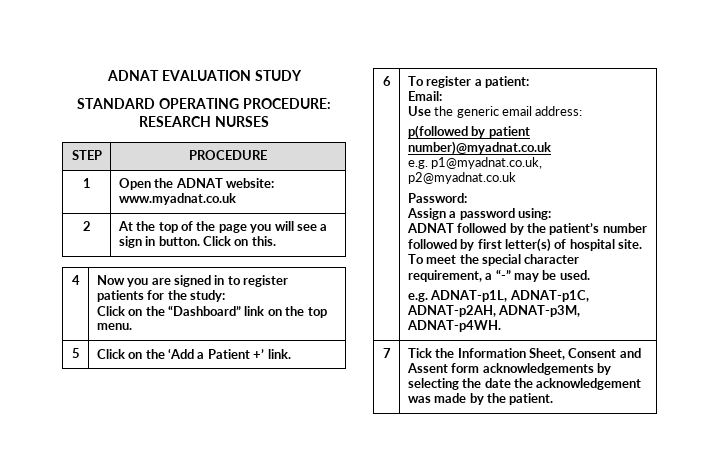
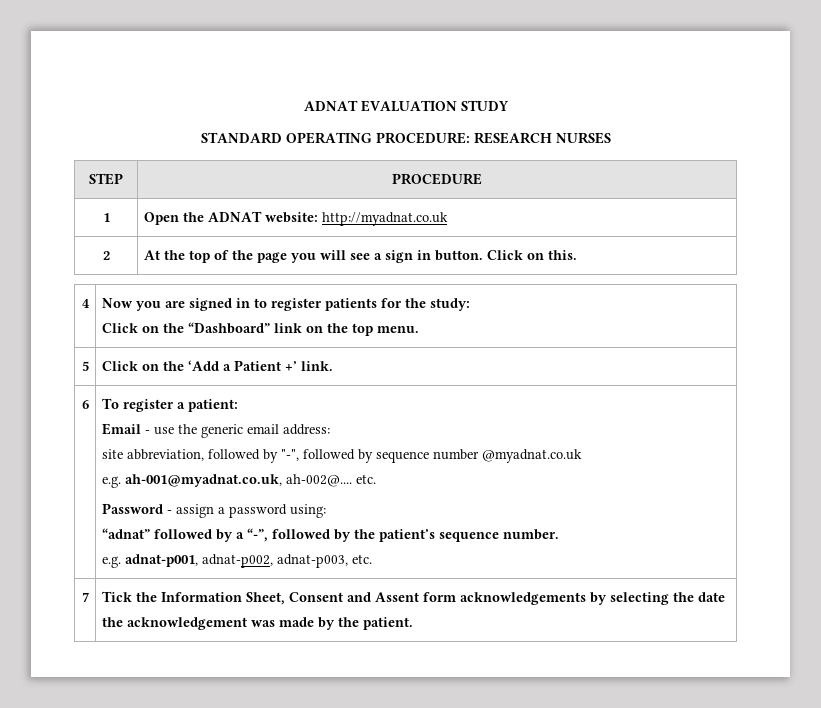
- 1 | Open the ADNAT website: www.myadnat.co.uk
+ 1 | Open the ADNAT website: http://myadnat.co.uk
- Email:
- Use the generic email address:
+ Email - use the generic email address:
- p(followed by patient number)@myadnat.co.uk
- e.g. p1@myadnat.co.uk, p2@myadnat.co.uk
- Password:
- Assign a password using:
- ADNAT followed by the patient’s number followed by first letter(s) of hospital site. To meet the special character requirement, a “-” may be used.
- e.g. ADNAT-p1L, ADNAT-p1C, ADNAT-p2AH, ADNAT-p3M, ADNAT-p4WH.
+ site abbreviation, followed by "-", followed by sequence number @myadnat.co.uk
+ e.g. ah-001@myadnat.co.uk, ah-002@.... etc.
+ Password - assign a password using:
+ “adnat” followed by a “-”, followed by the patient’s sequence number.
+ e.g. adnat-p001, adnat-p002, adnat-p003, etc.

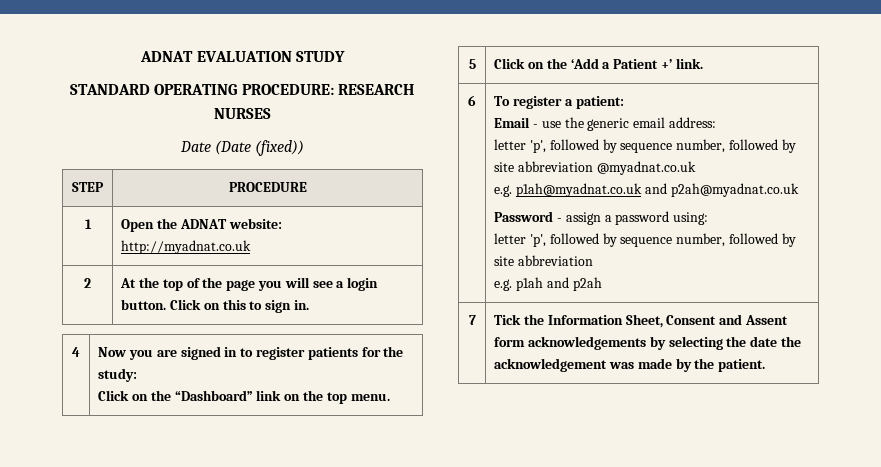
+ Date (Date (fixed))
- 2 | At the top of the page you will see a sign in button. Click on this.
+ 2 | At the top of the page you will see a login button. Click on this to sign in.
- site abbreviation, followed by "-", followed by sequence number @myadnat.co.uk
+ letter 'p', followed by sequence number, followed by site abbreviation @myadnat.co.uk
- e.g. ah-001@myadnat.co.uk, ah-002@.... etc.
+ e.g. p1ah@myadnat.co.uk and p2ah@myadnat.co.uk
  Password - assign a password using:
- “adnat” followed by a “-”, followed by the patient’s sequence number.
- e.g. adnat-p001, adnat-p002, adnat-p003, etc.
+ letter 'p', followed by sequence number, followed by site abbreviation
+ e.g. p1ah and p2ah

